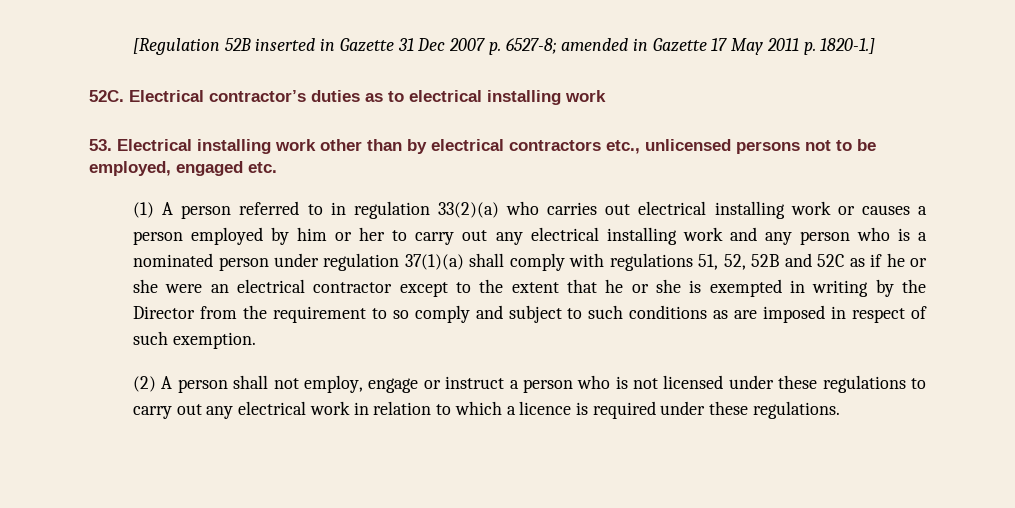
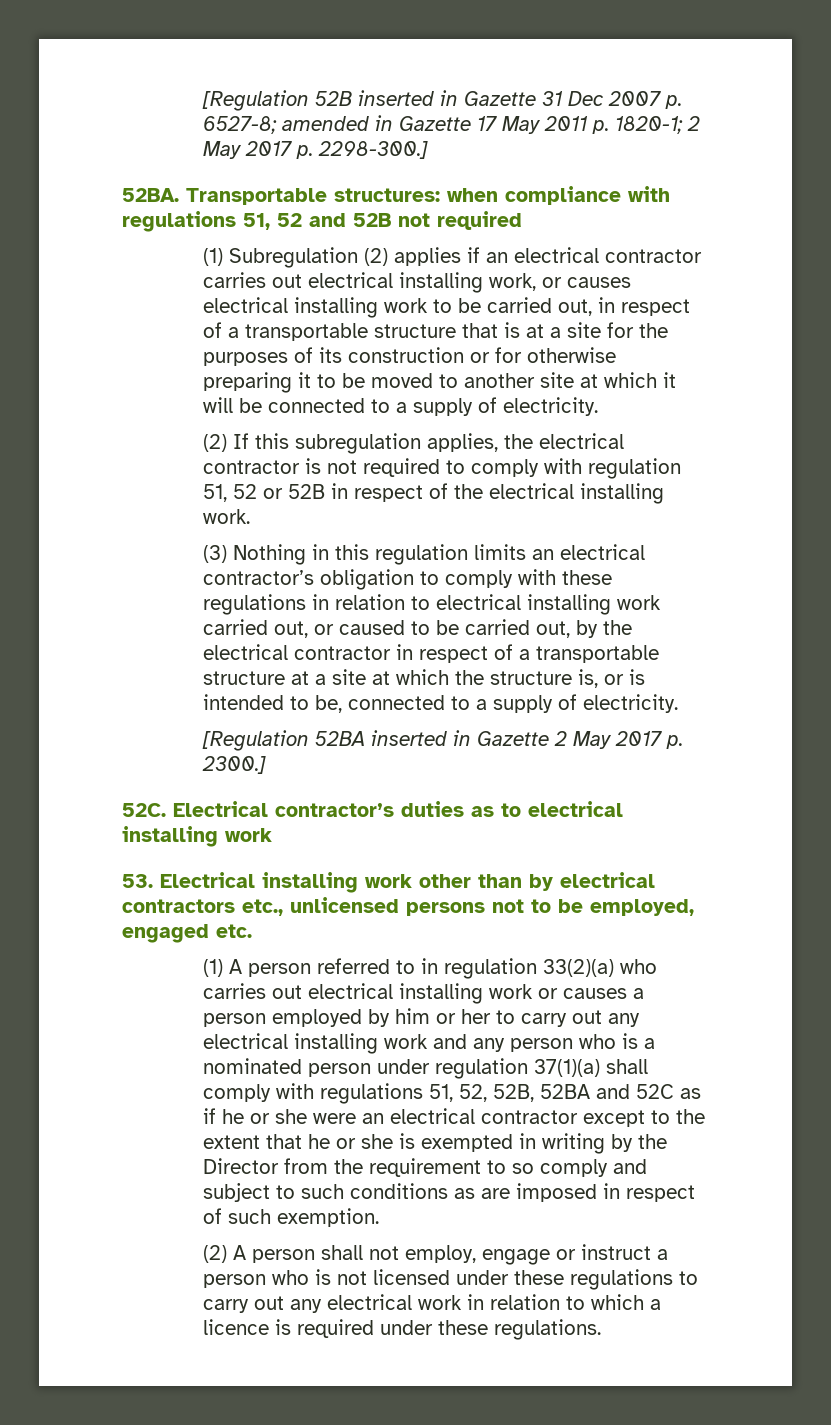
- [Regulation 52B inserted in Gazette 31 Dec 2007 p. 6527-8; amended in Gazette 17 May 2011 p. 1820-1.]
+ [Regulation 52B inserted in Gazette 31 Dec 2007 p. 6527-8; amended in Gazette 17 May 2011 p. 1820-1; 2 May 2017 p. 2298-300.]
+ 52BA. Transportable structures: when compliance with regulations 51, 52 and 52B not required
+ (1) Subregulation (2) applies if an electrical contractor carries out electrical installing work, or causes electrical installing work to be carried out, in respect of a transportable structure that is at a site for the purposes of its construction or for otherwise preparing it to be moved to another site at which it will be connected to a supply of electricity.
+ (2) If this subregulation applies, the electrical contractor is not required to comply with regulation 51, 52 or 52B in respect of the electrical installing work.
+ (3) Nothing in this regulation limits an electrical contractor’s obligation to comply with these regulations in relation to electrical installing work carried out, or caused to be carried out, by the electrical contractor in respect of a transportable structure at a site at which the structure is, or is intended to be, connected to a supply of electricity.
+ [Regulation 52BA inserted in Gazette 2 May 2017 p. 2300.]
- (1) A person referred to in regulation 33(2)(a) who carries out electrical installing work or causes a person employed by him or her to carry out any electrical installing work and any person who is a nominated person under regulation 37(1)(a) shall comply with regulations 51, 52, 52B and 52C as if he or she were an electrical contractor except to the extent that he or she is exempted in writing by the Director from the requirement to so comply and subject to such conditions as are imposed in respect of such exemption.
+ (1) A person referred to in regulation 33(2)(a) who carries out electrical installing work or causes a person employed by him or her to carry out any electrical installing work and any person who is a nominated person under regulation 37(1)(a) shall comply with regulations 51, 52, 52B, 52BA and 52C as if he or she were an electrical contractor except to the extent that he or she is exempted in writing by the Director from the requirement to so comply and subject to such conditions as are imposed in respect of such exemption.

